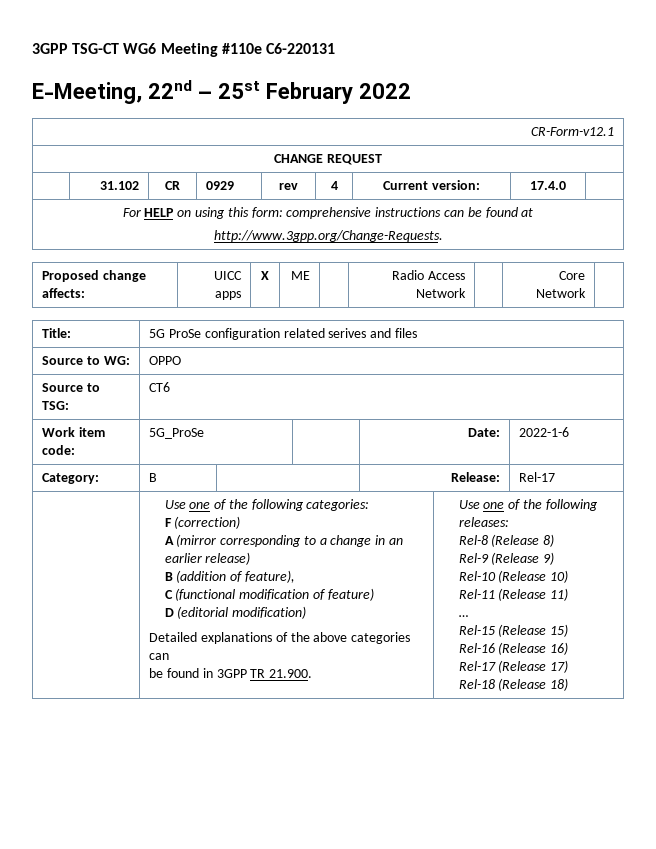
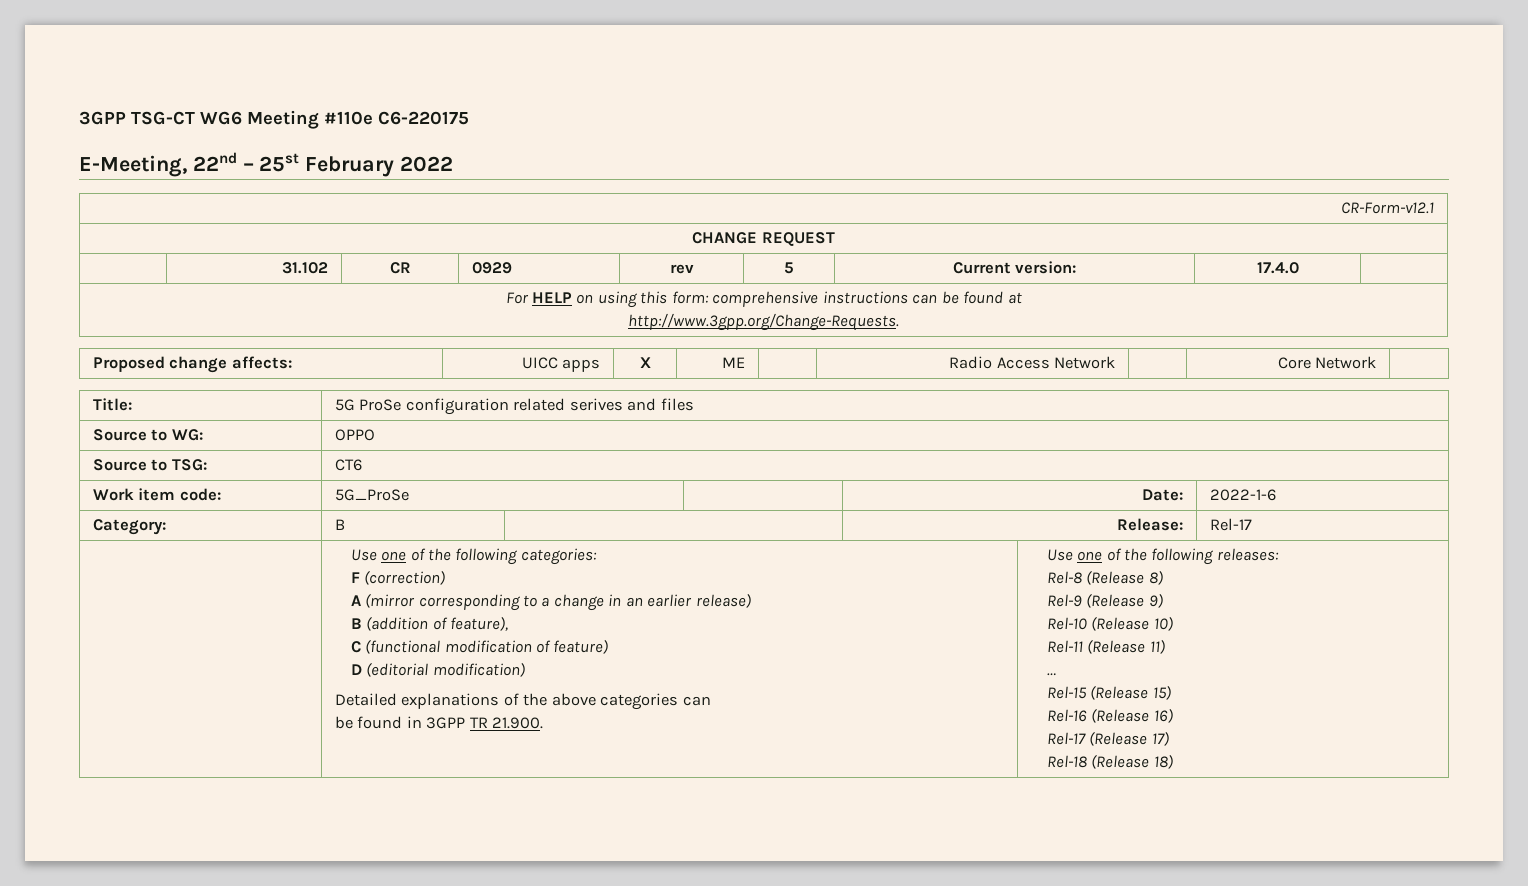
- 3GPP TSG-CT WG6 Meeting #110e C6-220131
+ 3GPP TSG-CT WG6 Meeting #110e C6-220175
- | 31.102 | CR | 0929 | rev | 4 | Current version: | 17.4.0 |
+ | 31.102 | CR | 0929 | rev | 5 | Current version: | 17.4.0 |

